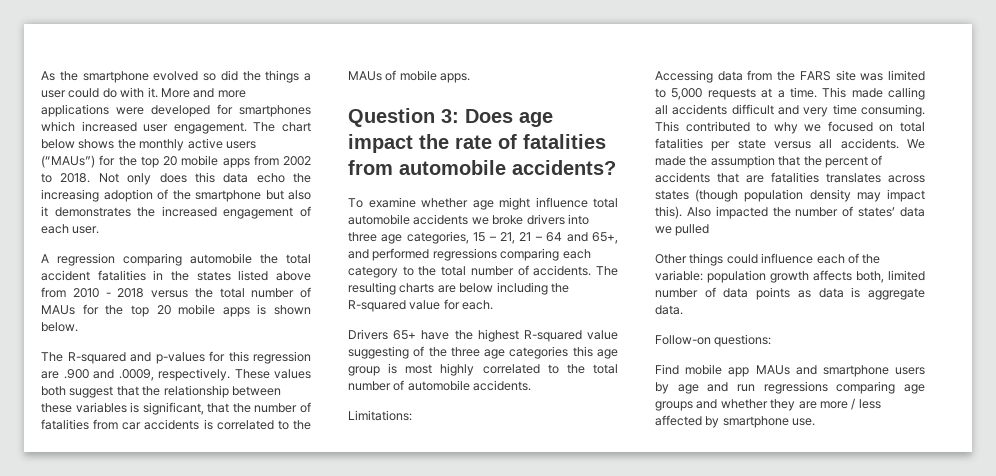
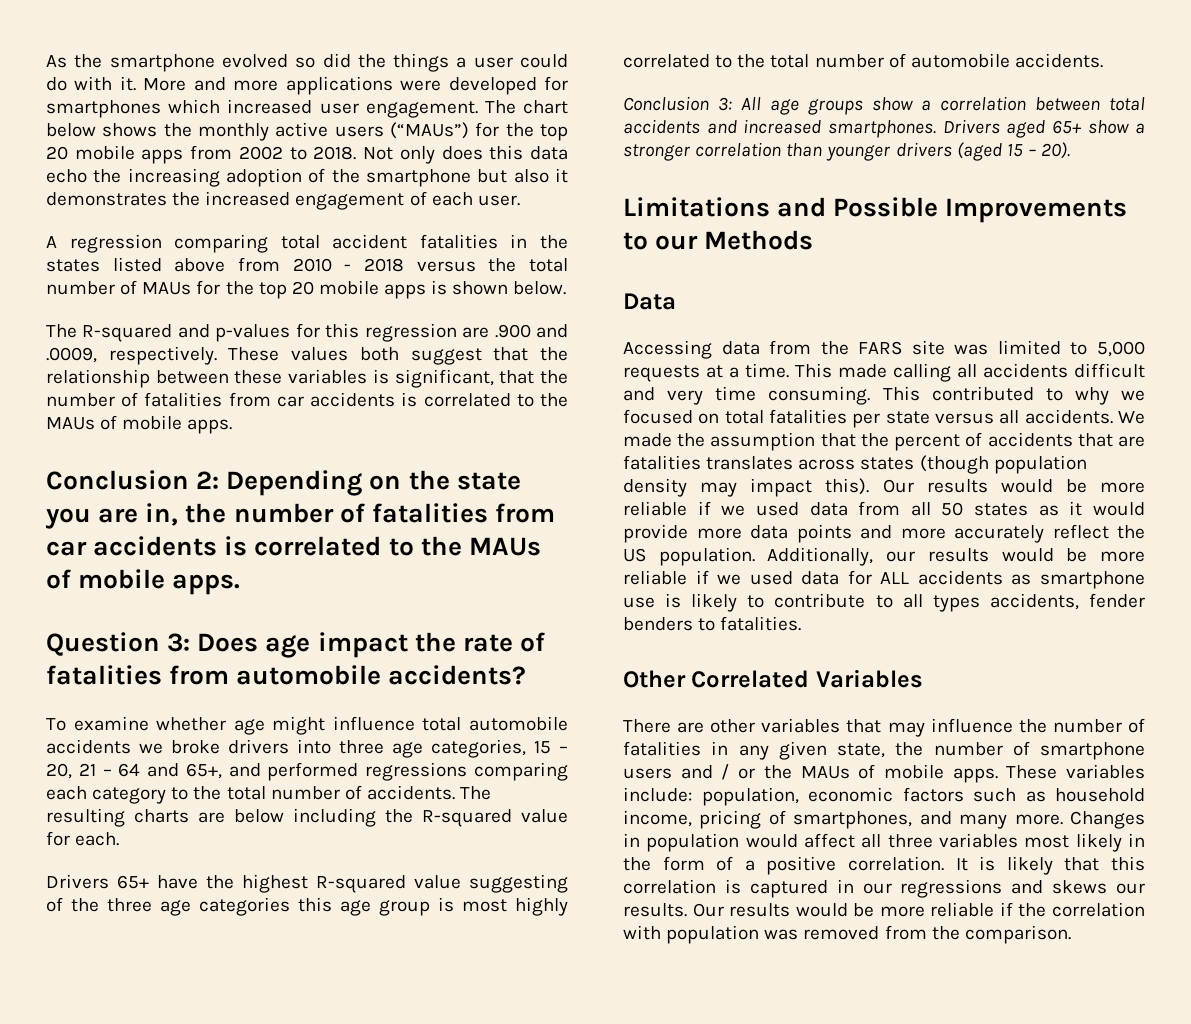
- A regression comparing automobile the total accident fatalities in the states listed above from 2010 - 2018 versus the total number of MAUs for the top 20 mobile apps is shown below.
+ A regression comparing total accident fatalities in the states listed above from 2010 - 2018 versus the total number of MAUs for the top 20 mobile apps is shown below.
+ Conclusion 2: Depending on the state you are in, the number of fatalities from car accidents is correlated to the MAUs of mobile apps.
- To examine whether age might influence total automobile accidents we broke drivers into three age categories, 15 – 21, 21 – 64 and 65+, and performed regressions comparing each category to the total number of accidents.
+ To examine whether age might influence total automobile accidents we broke drivers into three age categories, 15 – 20, 21 – 64 and 65+, and performed regressions comparing each category to the total number of accidents.
- Limitations:
+ Conclusion 3: All age groups show a correlation between total accidents and increased smartphones. Drivers aged 65+ show a stronger correlation than younger drivers (aged 15 – 20).
+ Limitations and Possible Improvements to our Methods
+ Data
- Also impacted the number of states’ data we pulled
- Other things could influence each of the variable: population growth affects both, limited number of data points as data is aggregate data.
- Follow-on questions:
- Find mobile app MAUs and smartphone users by age and run regressions comparing age groups and whether they are more / less affected by smartphone use.
+ Our results would be more reliable if we used data from all 50 states as it would provide more data points and more accurately reflect the US population. Additionally, our results would be more reliable if we used data for ALL accidents as smartphone use is likely to contribute to all types accidents, fender benders to fatalities.
+ Other Correlated Variables
+ There are other variables that may influence the number of fatalities in any given state, the number of smartphone users and / or the MAUs of mobile apps. These variables include: population, economic factors such as household income, pricing of smartphones, and many more. Changes in population would affect all three variables most likely in the form of a positive correlation. It is likely that this correlation is captured in our regressions and skews our results. Our results would be more reliable if the correlation with population was removed from the comparison.

